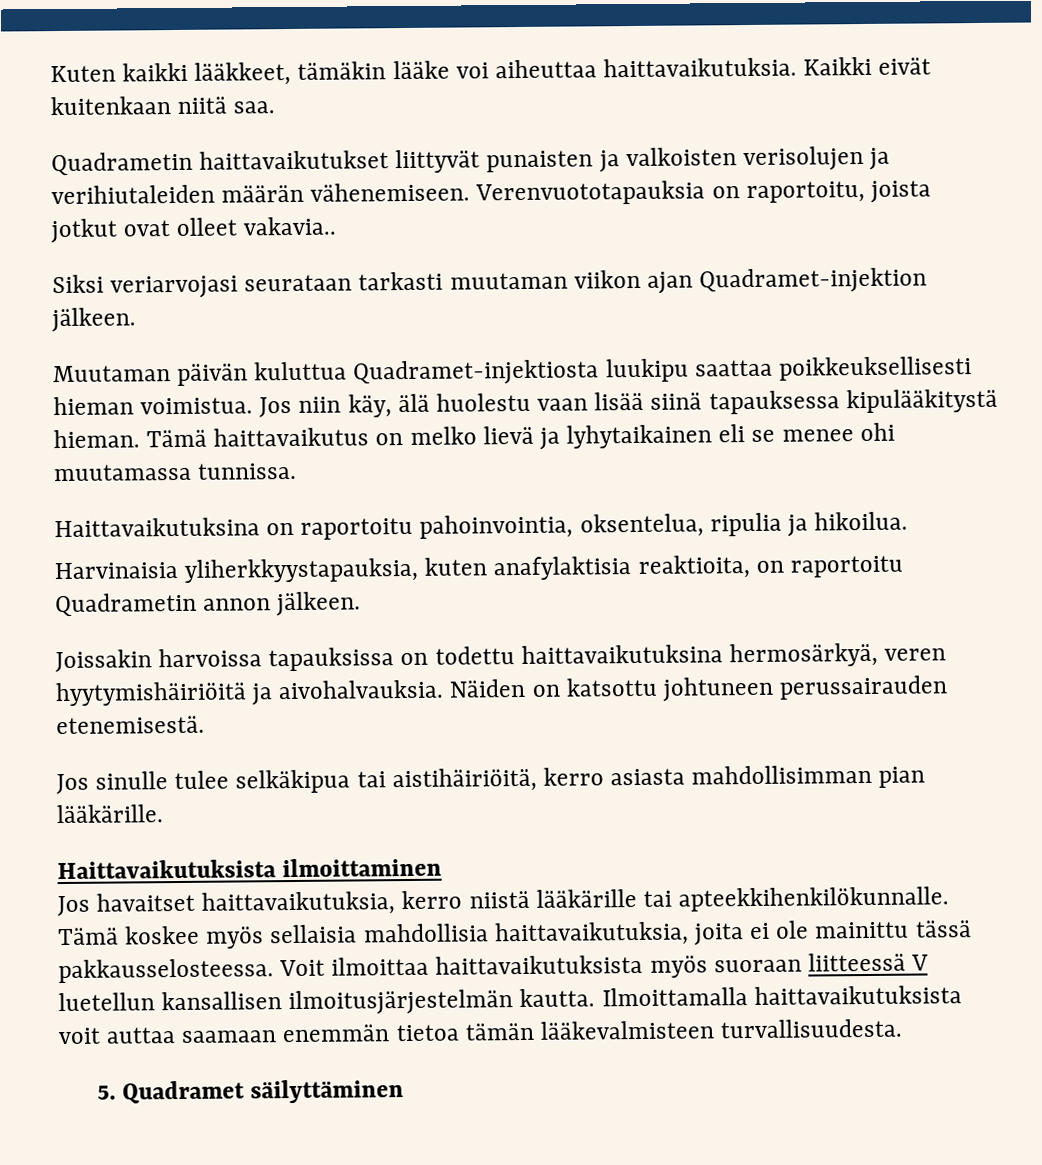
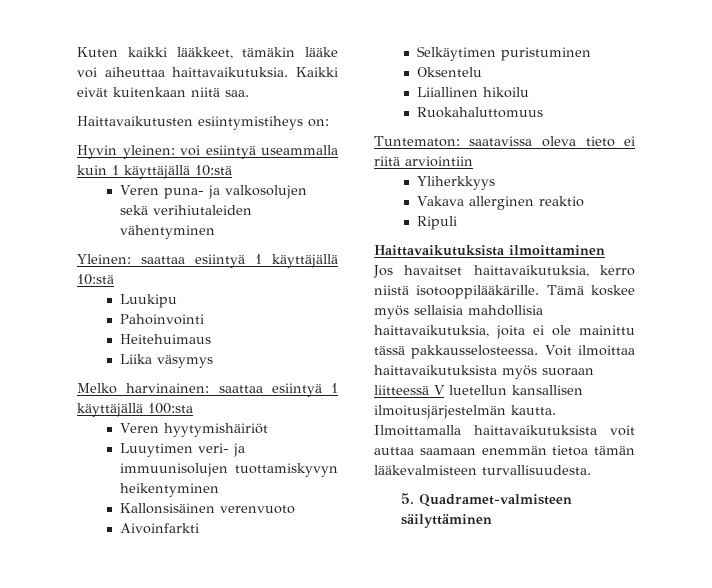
- Quadrametin haittavaikutukset liittyvät punaisten ja valkoisten verisolujen ja verihiutaleiden määrän vähenemiseen. Verenvuototapauksia on raportoitu, joista jotkut ovat olleet vakavia..
- Siksi veriarvojasi seurataan tarkasti muutaman viikon ajan Quadramet-injektion jälkeen.
- Muutaman päivän kuluttua Quadramet-injektiosta luukipu saattaa poikkeuksellisesti hieman voimistua. Jos niin käy, älä huolestu vaan lisää siinä tapauksessa kipulääkitystä hieman. Tämä haittavaikutus on melko lievä ja lyhytaikainen eli se menee ohi muutamassa tunnissa.
- Haittavaikutuksina on raportoitu pahoinvointia, oksentelua, ripulia ja hikoilua.
- Harvinaisia yliherkkyystapauksia, kuten anafylaktisia reaktioita, on raportoitu Quadrametin annon jälkeen.
- Joissakin harvoissa tapauksissa on todettu haittavaikutuksina hermosärkyä, veren hyytymishäiriöitä ja aivohalvauksia. Näiden on katsottu johtuneen perussairauden etenemisestä.
- Jos sinulle tulee selkäkipua tai aistihäiriöitä, kerro asiasta mahdollisimman pian lääkärille.
+ Haittavaikutusten esiintymistiheys on:
+ Hyvin yleinen: voi esiintyä useammalla kuin 1 käyttäjällä 10:stä
+ Veren puna- ja valkosolujen sekä verihiutaleiden vähentyminen
+ Yleinen: saattaa esiintyä 1 käyttäjällä 10:stä
+ Luukipu
+ Pahoinvointi
+ Heitehuimaus
+ Liika väsymys
+ Melko harvinainen: saattaa esiintyä 1 käyttäjällä 100:sta
+ Veren hyytymishäiriöt
+ Luuytimen veri- ja immuunisolujen tuottamiskyvyn heikentyminen
+ Kallonsisäinen verenvuoto
+ Aivoinfarkti
+ Selkäytimen puristuminen
+ Oksentelu
+ Liiallinen hikoilu
+ Ruokahaluttomuus
+ Tuntematon: saatavissa oleva tieto ei riitä arviointiin
+ Yliherkkyys
+ Vakava allerginen reaktio
+ Ripuli
- Jos havaitset haittavaikutuksia, kerro niistä lääkärille tai apteekkihenkilökunnalle.
+ Jos havaitset haittavaikutuksia, kerro niistä isotooppilääkärille.
- 5. Quadramet säilyttäminen
+ 5. Quadramet-valmisteen säilyttäminen

